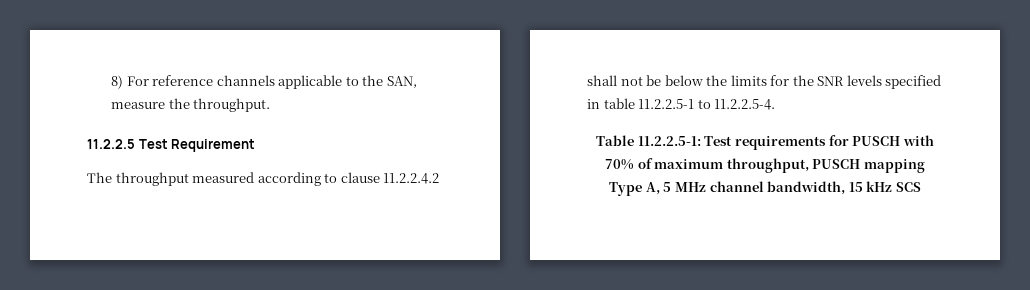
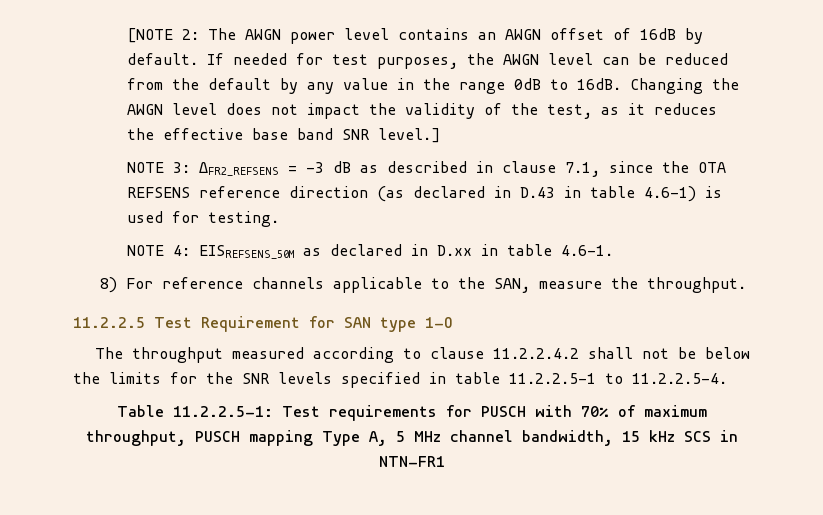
+ [NOTE 2: The AWGN power level contains an AWGN offset of 16dB by default. If needed for test purposes, the AWGN level can be reduced from the default by any value in the range 0dB to 16dB. Changing the AWGN level does not impact the validity of the test, as it reduces the effective base band SNR level.]
+ NOTE 3: ΔFR2_REFSENS = -3 dB as described in clause 7.1, since the OTA REFSENS reference direction (as declared in D.43 in table 4.6-1) is used for testing.
+ NOTE 4: EISREFSENS_50M as declared in D.xx in table 4.6-1.
- 11.2.2.5 Test Requirement
+ 11.2.2.5 Test Requirement for SAN type 1-O
- Table 11.2.2.5-1: Test requirements for PUSCH with 70% of maximum throughput, PUSCH mapping Type A, 5 MHz channel bandwidth, 15 kHz SCS
+ Table 11.2.2.5-1: Test requirements for PUSCH with 70% of maximum throughput, PUSCH mapping Type A, 5 MHz channel bandwidth, 15 kHz SCS in NTN-FR1

